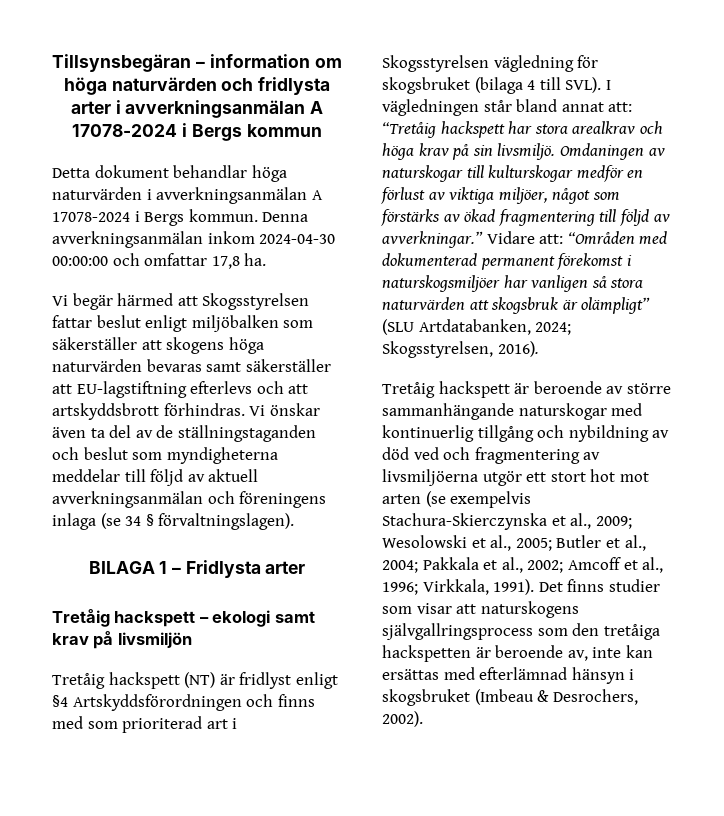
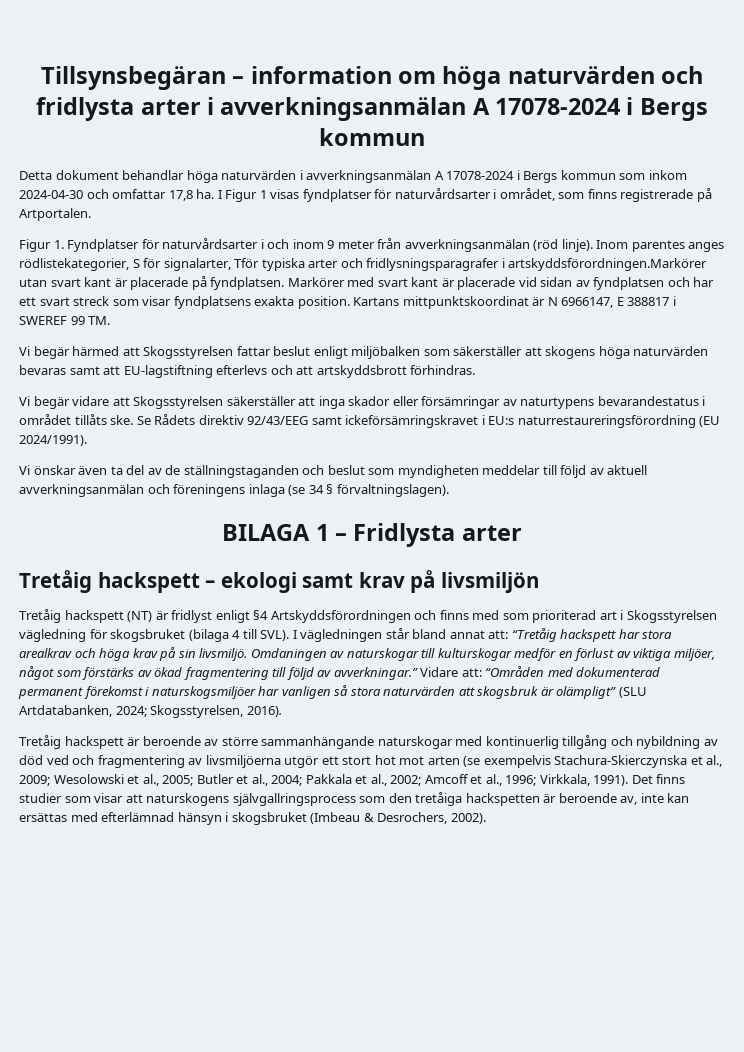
- Detta dokument behandlar höga naturvärden i avverkningsanmälan A 17078-2024 i Bergs kommun. Denna avverkningsanmälan inkom 2024-04-30 00:00:00 och omfattar 17,8 ha.
+ Detta dokument behandlar höga naturvärden i avverkningsanmälan A 17078-2024 i Bergs kommun som inkom 2024-04-30 och omfattar 17,8 ha. I Figur 1 visas fyndplatser för naturvårdsarter i området, som finns registrerade på Artportalen.
+ Figur 1. Fyndplatser för naturvårdsarter i och inom 9 meter från avverkningsanmälan (röd linje). Inom parentes anges rödlistekategorier, S för signalarter, Tför typiska arter och fridlysningsparagrafer i artskyddsförordningen.Markörer utan svart kant är placerade på fyndplatsen. Markörer med svart kant är placerade vid sidan av fyndplatsen och har ett svart streck som visar fyndplatsens exakta position. Kartans mittpunktskoordinat är N 6966147, E 388817 i SWEREF 99 TM.
- Vi begär härmed att Skogsstyrelsen fattar beslut enligt miljöbalken som säkerställer att skogens höga naturvärden bevaras samt säkerställer att EU-lagstiftning efterlevs och att artskyddsbrott förhindras. Vi önskar även ta del av de ställningstaganden och beslut som myndigheterna meddelar till följd av aktuell avverkningsanmälan och föreningens inlaga (se 34 § förvaltningslagen).
+ Vi begär härmed att Skogsstyrelsen fattar beslut enligt miljöbalken som säkerställer att skogens höga naturvärden bevaras samt att EU-lagstiftning efterlevs och att artskyddsbrott förhindras.
+ Vi begär vidare att Skogsstyrelsen säkerställer att inga skador eller försämringar av naturtypens bevarandestatus i området tillåts ske. Se Rådets direktiv 92/43/EEG samt ickeförsämringskravet i EU:s naturrestaureringsförordning (EU 2024/1991).
+ Vi önskar även ta del av de ställningstaganden och beslut som myndigheten meddelar till följd av aktuell avverkningsanmälan och föreningens inlaga (se 34 § förvaltningslagen).

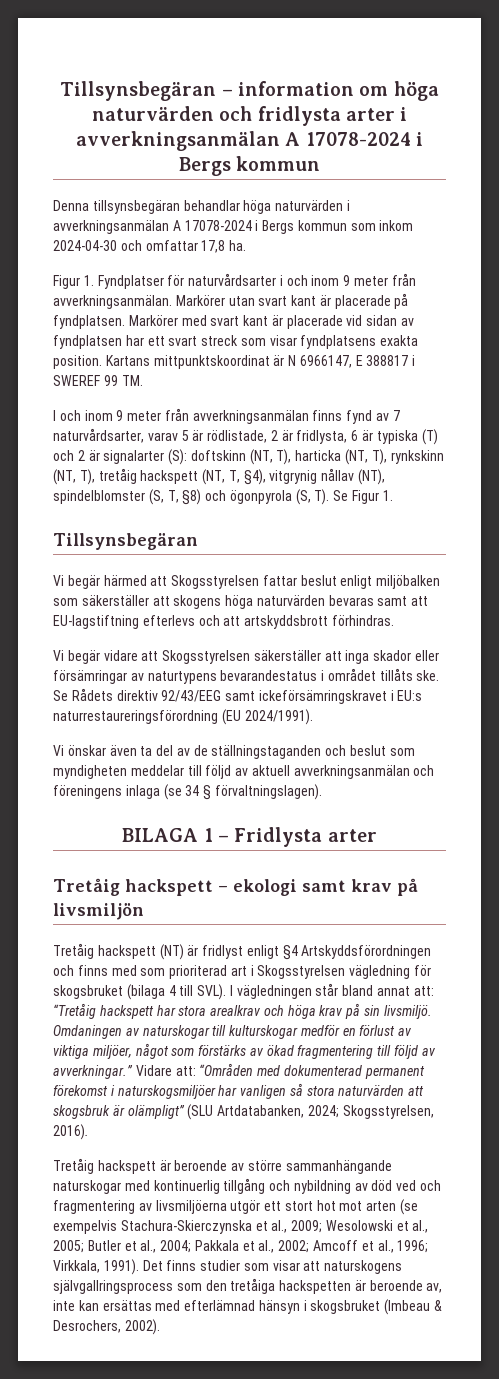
- Detta dokument behandlar höga naturvärden i avverkningsanmälan A 17078-2024 i Bergs kommun som inkom 2024-04-30 och omfattar 17,8 ha. I Figur 1 visas fyndplatser för naturvårdsarter i området, som finns registrerade på Artportalen.
+ Denna tillsynsbegäran behandlar höga naturvärden i avverkningsanmälan A 17078-2024 i Bergs kommun som inkom 2024-04-30 och omfattar 17,8 ha.
- Figur 1. Fyndplatser för naturvårdsarter i och inom 9 meter från avverkningsanmälan (röd linje). Inom parentes anges rödlistekategorier, S för signalarter, Tför typiska arter och fridlysningsparagrafer i artskyddsförordningen.Markörer utan svart kant är placerade på fyndplatsen.
+ Figur 1. Fyndplatser för naturvårdsarter i och inom 9 meter från avverkningsanmälan. Markörer utan svart kant är placerade på fyndplatsen.
- Markörer med svart kant är placerade vid sidan av fyndplatsen och har ett svart streck som visar fyndplatsens exakta position.
+ Markörer med svart kant är placerade vid sidan av fyndplatsen har ett svart streck som visar fyndplatsens exakta position.
+ I och inom 9 meter från avverkningsanmälan finns fynd av 7 naturvårdsarter, varav 5 är rödlistade, 2 är fridlysta, 6 är typiska (T) och 2 är signalarter (S): doftskinn (NT, T), harticka (NT, T), rynkskinn (NT, T), tretåig hackspett (NT, T, §4), vitgrynig nållav (NT), spindelblomster (S, T, §8) och ögonpyrola (S, T). Se Figur 1.
+ Tillsynsbegäran

